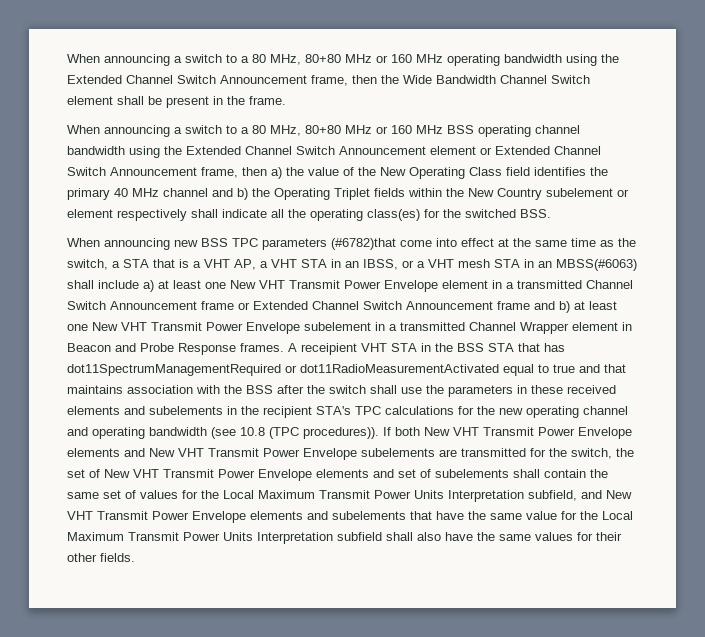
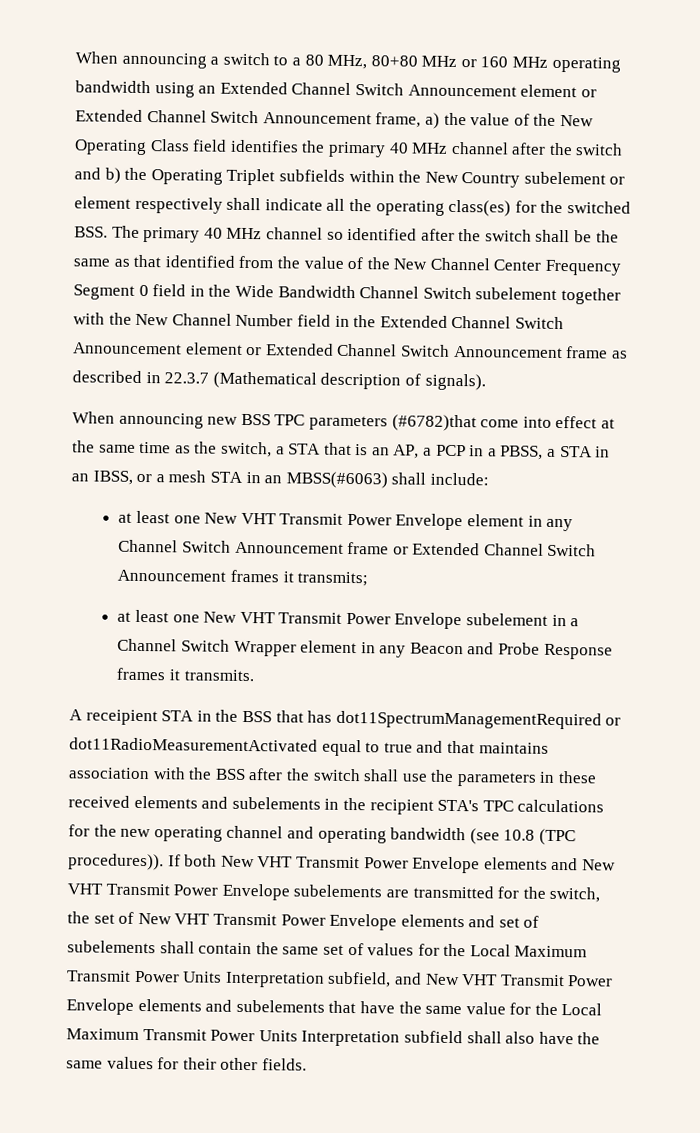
- When announcing a switch to a 80 MHz, 80+80 MHz or 160 MHz operating bandwidth using the Extended Channel Switch Announcement frame, then the Wide Bandwidth Channel Switch element shall be present in the frame.
- When announcing a switch to a 80 MHz, 80+80 MHz or 160 MHz BSS operating channel bandwidth using the Extended Channel Switch Announcement element or Extended Channel Switch Announcement frame, then a) the value of the New Operating Class field identifies the primary 40 MHz channel and b) the Operating Triplet fields within the New Country subelement or element respectively shall indicate all the operating class(es) for the switched BSS.
+ When announcing a switch to a 80 MHz, 80+80 MHz or 160 MHz operating bandwidth using an Extended Channel Switch Announcement element or Extended Channel Switch Announcement frame, a) the value of the New Operating Class field identifies the primary 40 MHz channel after the switch and b) the Operating Triplet subfields within the New Country subelement or element respectively shall indicate all the operating class(es) for the switched BSS. The primary 40 MHz channel so identified after the switch shall be the same as that identified from the value of the New Channel Center Frequency Segment 0 field in the Wide Bandwidth Channel Switch subelement together with the New Channel Number field in the Extended Channel Switch Announcement element or Extended Channel Switch Announcement frame as described in 22.3.7 (Mathematical description of signals).
- When announcing new BSS TPC parameters (#6782)that come into effect at the same time as the switch, a STA that is a VHT AP, a VHT STA in an IBSS, or a VHT mesh STA in an MBSS(#6063) shall include a) at least one New VHT Transmit Power Envelope element in a transmitted Channel Switch Announcement frame or Extended Channel Switch Announcement frame and b) at least one New VHT Transmit Power Envelope subelement in a transmitted Channel Wrapper element in Beacon and Probe Response frames. A receipient VHT STA in the BSS STA that has dot11SpectrumManagementRequired or dot11RadioMeasurementActivated equal to true and that maintains association with the BSS after the switch shall use the parameters in these received elements and subelements in the recipient STA's TPC calculations for the new operating channel and operating bandwidth (see 10.8 (TPC procedures)).
+ When announcing new BSS TPC parameters (#6782)that come into effect at the same time as the switch, a STA that is an AP, a PCP in a PBSS, a STA in an IBSS, or a mesh STA in an MBSS(#6063) shall include:
+ at least one New VHT Transmit Power Envelope element in any Channel Switch Announcement frame or Extended Channel Switch Announcement frames it transmits;
+ at least one New VHT Transmit Power Envelope subelement in a Channel Switch Wrapper element in any Beacon and Probe Response frames it transmits.
+ A receipient STA in the BSS that has dot11SpectrumManagementRequired or dot11RadioMeasurementActivated equal to true and that maintains association with the BSS after the switch shall use the parameters in these received elements and subelements in the recipient STA's TPC calculations for the new operating channel and operating bandwidth (see 10.8 (TPC procedures)).

